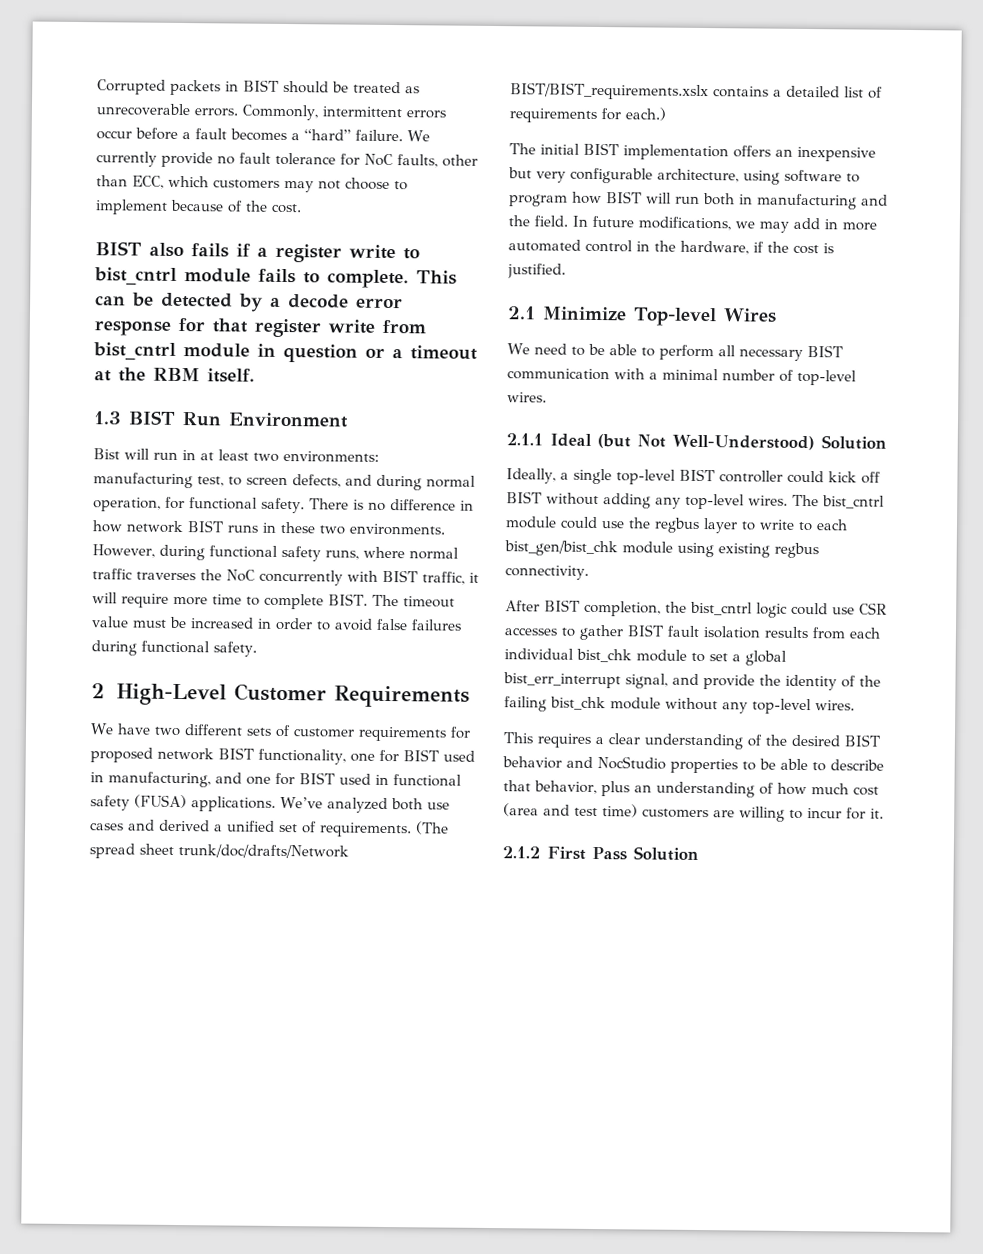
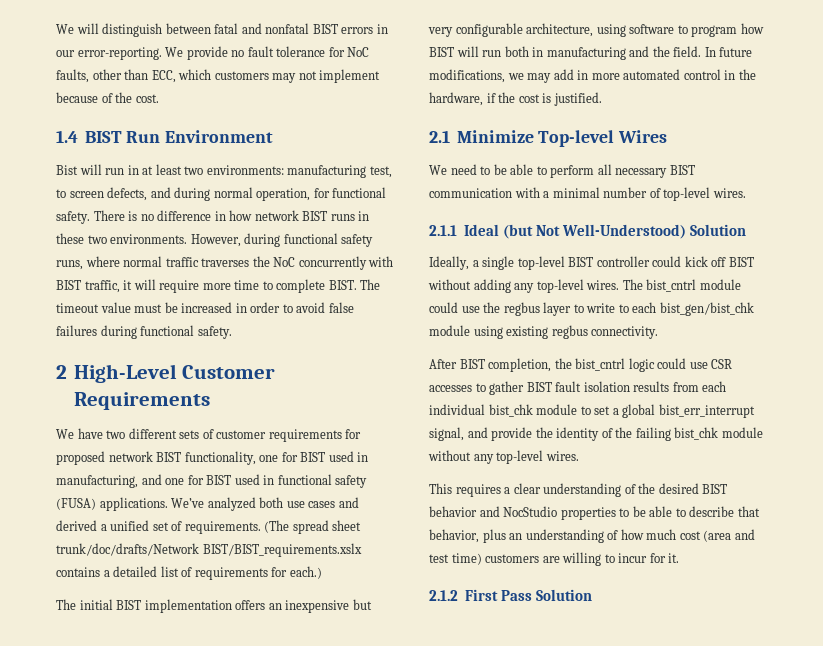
- Corrupted packets in BIST should be treated as unrecoverable errors. Commonly, intermittent errors occur before a fault becomes a “hard” failure. We currently provide no fault tolerance for NoC faults, other than ECC, which customers may not choose to implement because of the cost.
+ We will distinguish between fatal and nonfatal BIST errors in our error-reporting. We provide no fault tolerance for NoC faults, other than ECC, which customers may not implement because of the cost.
- BIST also fails if a register write to bist_cntrl module fails to complete. This can be detected by a decode error response for that register write from bist_cntrl module in question or a timeout at the RBM itself.
- 1.3 BIST Run Environment
+ 1.4 BIST Run Environment

